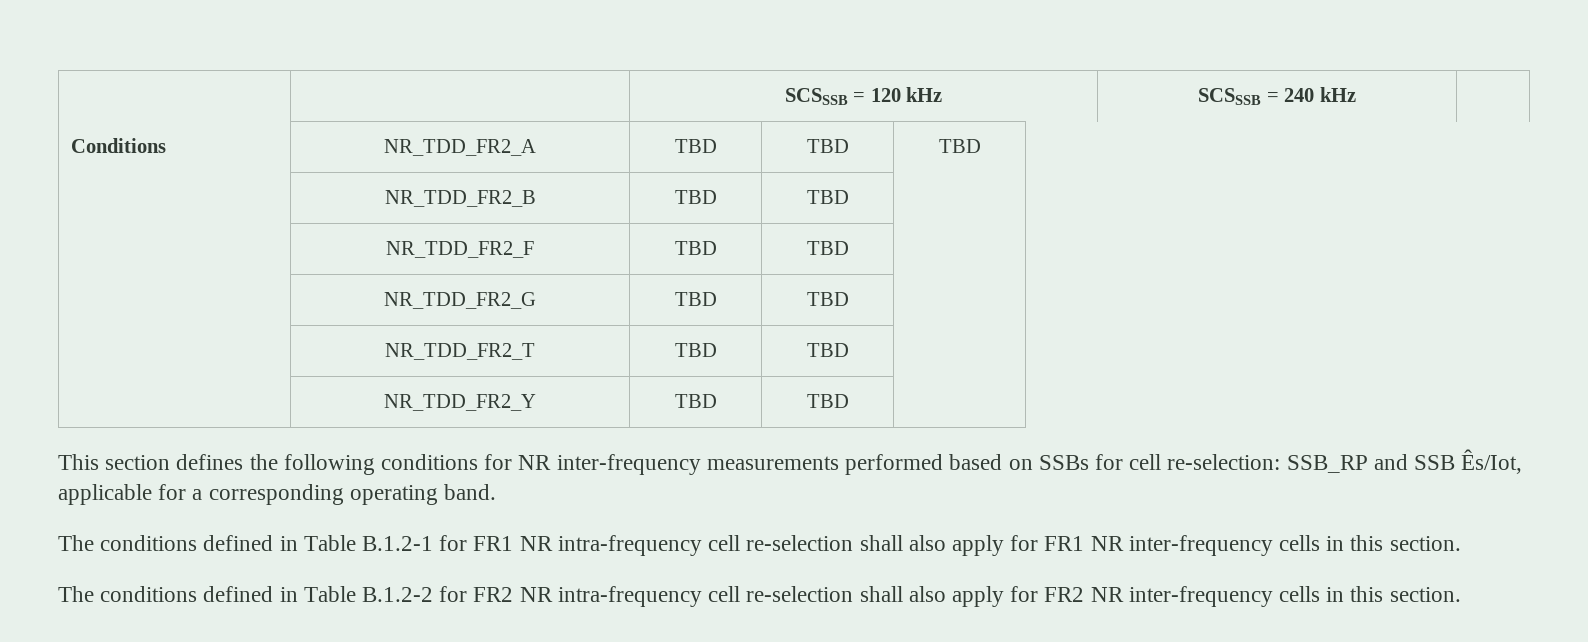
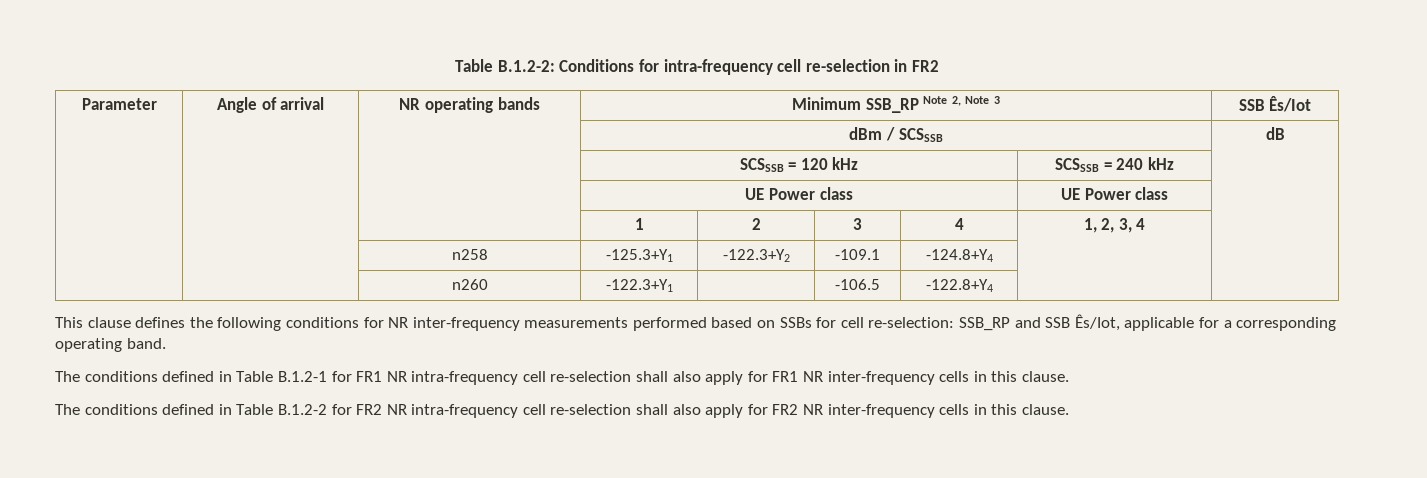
- | | SCSSSB = 120 kHz | SCSSSB = 240 kHz |
+ Table B.1.2-2: Conditions for intra-frequency cell re-selection in FR2
+ Parameter | Angle of arrival | NR operating bands | Minimum SSB_RP Note 2, Note 3 | SSB Ês/Iot
+ | | | dBm / SCSSSB | dB
+ | | | SCSSSB = 120 kHz | SCSSSB = 240 kHz |
- Conditions | NR_TDD_FR2_A | TBD | TBD | TBD
- | NR_TDD_FR2_B | TBD | TBD |
- | NR_TDD_FR2_F | TBD | TBD |
- | NR_TDD_FR2_G | TBD | TBD |
- | NR_TDD_FR2_T | TBD | TBD |
- | NR_TDD_FR2_Y | TBD | TBD |
+ | | | UE Power class | UE Power class |
+ | | | 1 | 2 | 3 | 4 | 1, 2, 3, 4 |
+ | | n258 | -125.3+Y1 | -122.3+Y2 | -109.1 | -124.8+Y4 | |
+ | | n260 | -122.3+Y1 | | -106.5 | -122.8+Y4 | |
- This section defines the following conditions for NR inter-frequency measurements performed based on SSBs for cell re-selection: SSB_RP and SSB Ês/Iot, applicable for a corresponding operating band.
+ This clause defines the following conditions for NR inter-frequency measurements performed based on SSBs for cell re-selection: SSB_RP and SSB Ês/Iot, applicable for a corresponding operating band.
- The conditions defined in Table B.1.2-1 for FR1 NR intra-frequency cell re-selection shall also apply for FR1 NR inter-frequency cells in this section.
+ The conditions defined in Table B.1.2-1 for FR1 NR intra-frequency cell re-selection shall also apply for FR1 NR inter-frequency cells in this clause.
- The conditions defined in Table B.1.2-2 for FR2 NR intra-frequency cell re-selection shall also apply for FR2 NR inter-frequency cells in this section.
+ The conditions defined in Table B.1.2-2 for FR2 NR intra-frequency cell re-selection shall also apply for FR2 NR inter-frequency cells in this clause.

